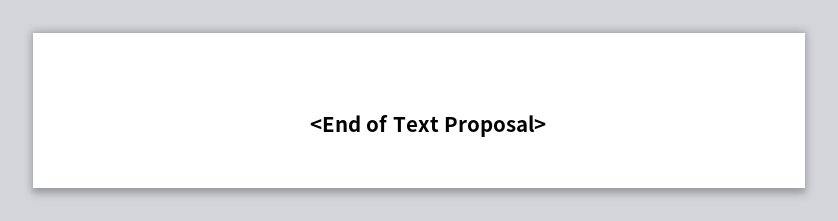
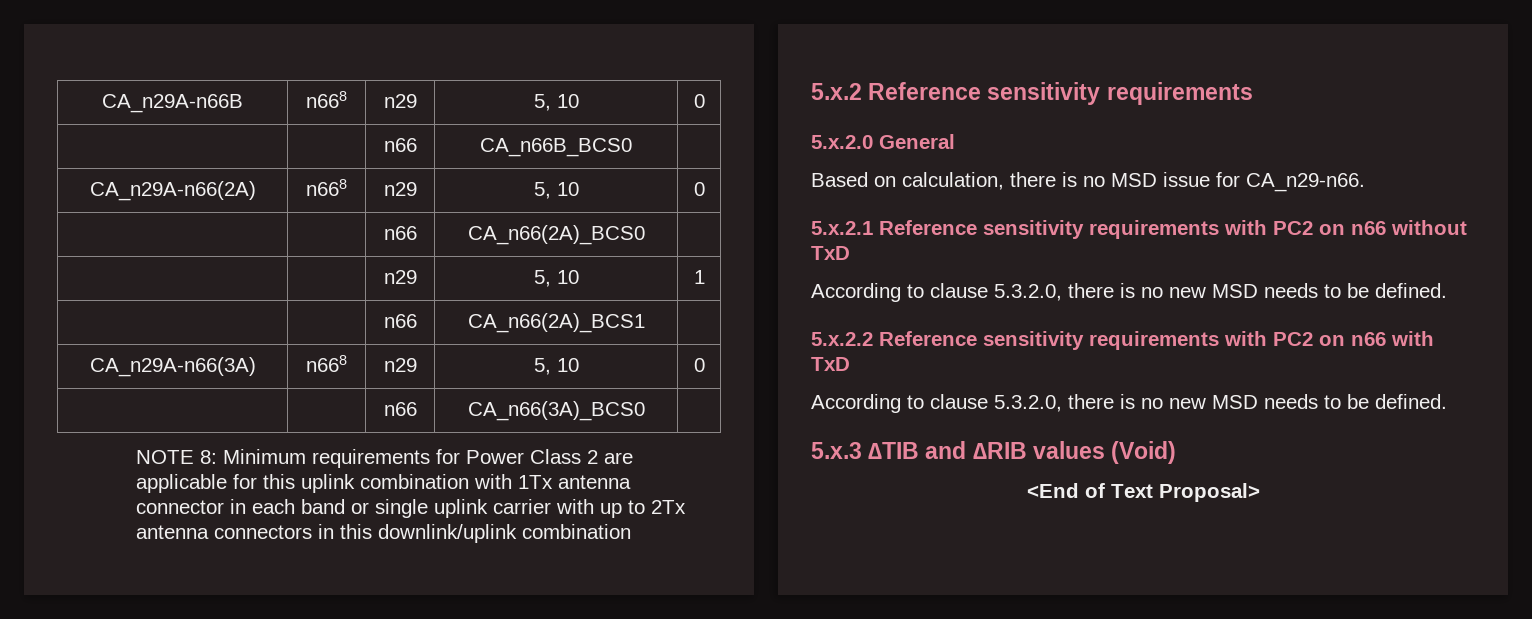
+ CA_n29A-n66B | n668 | n29 | 5, 10 | 0
+ | | n66 | CA_n66B_BCS0 |
+ CA_n29A-n66(2A) | n668 | n29 | 5, 10 | 0
+ | | n66 | CA_n66(2A)_BCS0 |
+ | | n29 | 5, 10 | 1
+ | | n66 | CA_n66(2A)_BCS1 |
+ CA_n29A-n66(3A) | n668 | n29 | 5, 10 | 0
+ | | n66 | CA_n66(3A)_BCS0 |
+ NOTE 8: Minimum requirements for Power Class 2 are applicable for this uplink combination with 1Tx antenna connector in each band or single uplink carrier with up to 2Tx antenna connectors in this downlink/uplink combination
+ 5.x.2 Reference sensitivity requirements
+ 5.x.2.0 General
+ Based on calculation, there is no MSD issue for CA_n29-n66.
+ 5.x.2.1 Reference sensitivity requirements with PC2 on n66 without TxD
+ According to clause 5.3.2.0, there is no new MSD needs to be defined.
+ 5.x.2.2 Reference sensitivity requirements with PC2 on n66 with TxD
+ According to clause 5.3.2.0, there is no new MSD needs to be defined.
+ 5.x.3 ∆TIB and ∆RIB values (Void)

